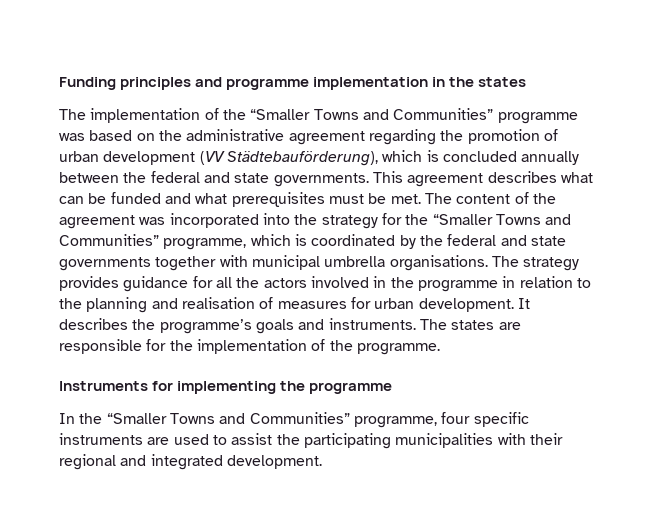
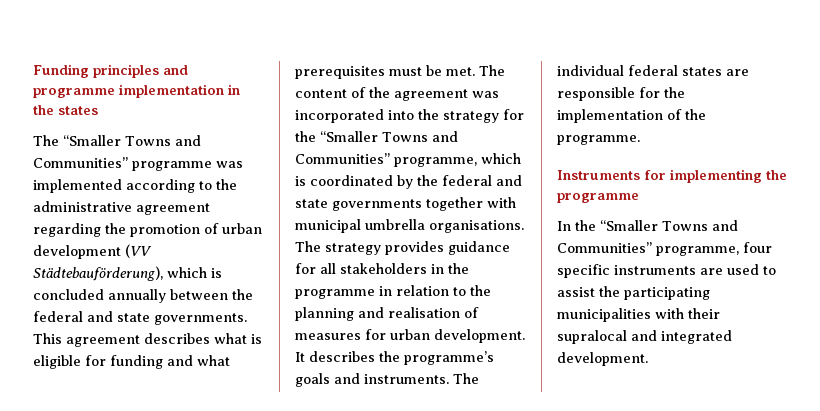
- The implementation of the “Smaller Towns and Communities” programme was based on the administrative agreement regarding the promotion of urban development (VV Städtebauförderung), which is concluded annually between the federal and state governments.
+ The “Smaller Towns and Communities” programme was implemented according to the administrative agreement regarding the promotion of urban development (VV Städtebauförderung), which is concluded annually between the federal and state governments.
- This agreement describes what can be funded and what prerequisites must be met.
+ This agreement describes what is eligible for funding and what prerequisites must be met.
- The strategy provides guidance for all the actors involved in the programme in relation to the planning and realisation of measures for urban development.
+ The strategy provides guidance for all stakeholders in the programme in relation to the planning and realisation of measures for urban development.
- The states are responsible for the implementation of the programme.
+ The individual federal states are responsible for the implementation of the programme.
- In the “Smaller Towns and Communities” programme, four specific instruments are used to assist the participating municipalities with their regional and integrated development.
+ In the “Smaller Towns and Communities” programme, four specific instruments are used to assist the participating municipalities with their supralocal and integrated development.

